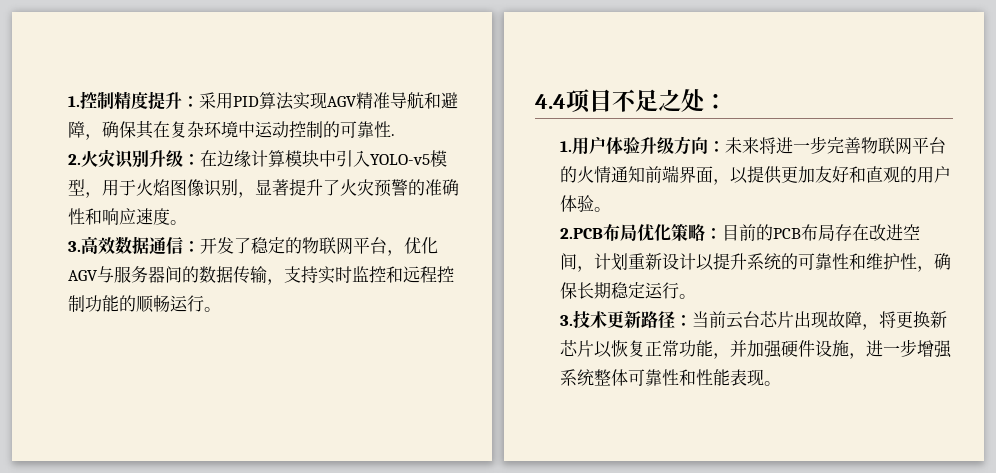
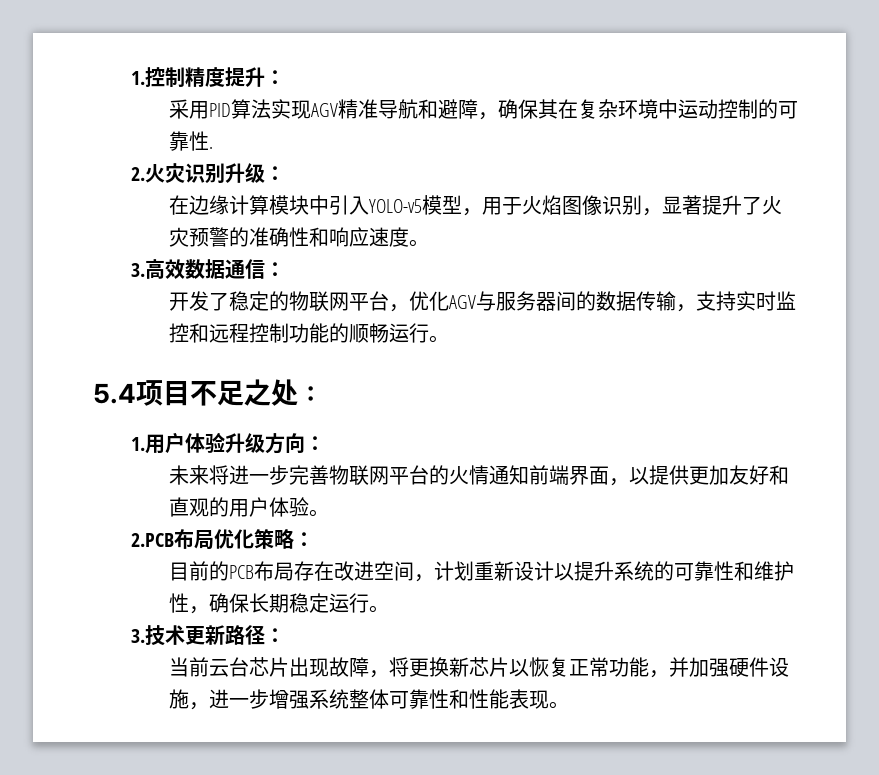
- 1.控制精度提升：采用PID算法实现AGV精准导航和避障，确保其在复杂环境中运动控制的可靠性.
+ 1.控制精度提升：
+ 采用PID算法实现AGV精准导航和避障，确保其在复杂环境中运动控制的可靠性.
- 2.火灾识别升级：在边缘计算模块中引入YOLO-v5模型，用于火焰图像识别，显著提升了火灾预警的准确性和响应速度。
+ 2.火灾识别升级：
+ 在边缘计算模块中引入YOLO-v5模型，用于火焰图像识别，显著提升了火灾预警的准确性和响应速度。
- 3.高效数据通信：开发了稳定的物联网平台，优化AGV与服务器间的数据传输，支持实时监控和远程控制功能的顺畅运行。
+ 3.高效数据通信：
+ 开发了稳定的物联网平台，优化AGV与服务器间的数据传输，支持实时监控和远程控制功能的顺畅运行。
- 4.4项目不足之处：
+ 5.4项目不足之处：
- 1.用户体验升级方向：未来将进一步完善物联网平台的火情通知前端界面，以提供更加友好和直观的用户体验。
+ 1.用户体验升级方向：
+ 未来将进一步完善物联网平台的火情通知前端界面，以提供更加友好和直观的用户体验。
- 2.PCB布局优化策略：目前的PCB布局存在改进空间，计划重新设计以提升系统的可靠性和维护性，确保长期稳定运行。
+ 2.PCB布局优化策略：
+ 目前的PCB布局存在改进空间，计划重新设计以提升系统的可靠性和维护性，确保长期稳定运行。
- 3.技术更新路径：当前云台芯片出现故障，将更换新芯片以恢复正常功能，并加强硬件设施，进一步增强系统整体可靠性和性能表现。
+ 3.技术更新路径：
+ 当前云台芯片出现故障，将更换新芯片以恢复正常功能，并加强硬件设施，进一步增强系统整体可靠性和性能表现。

